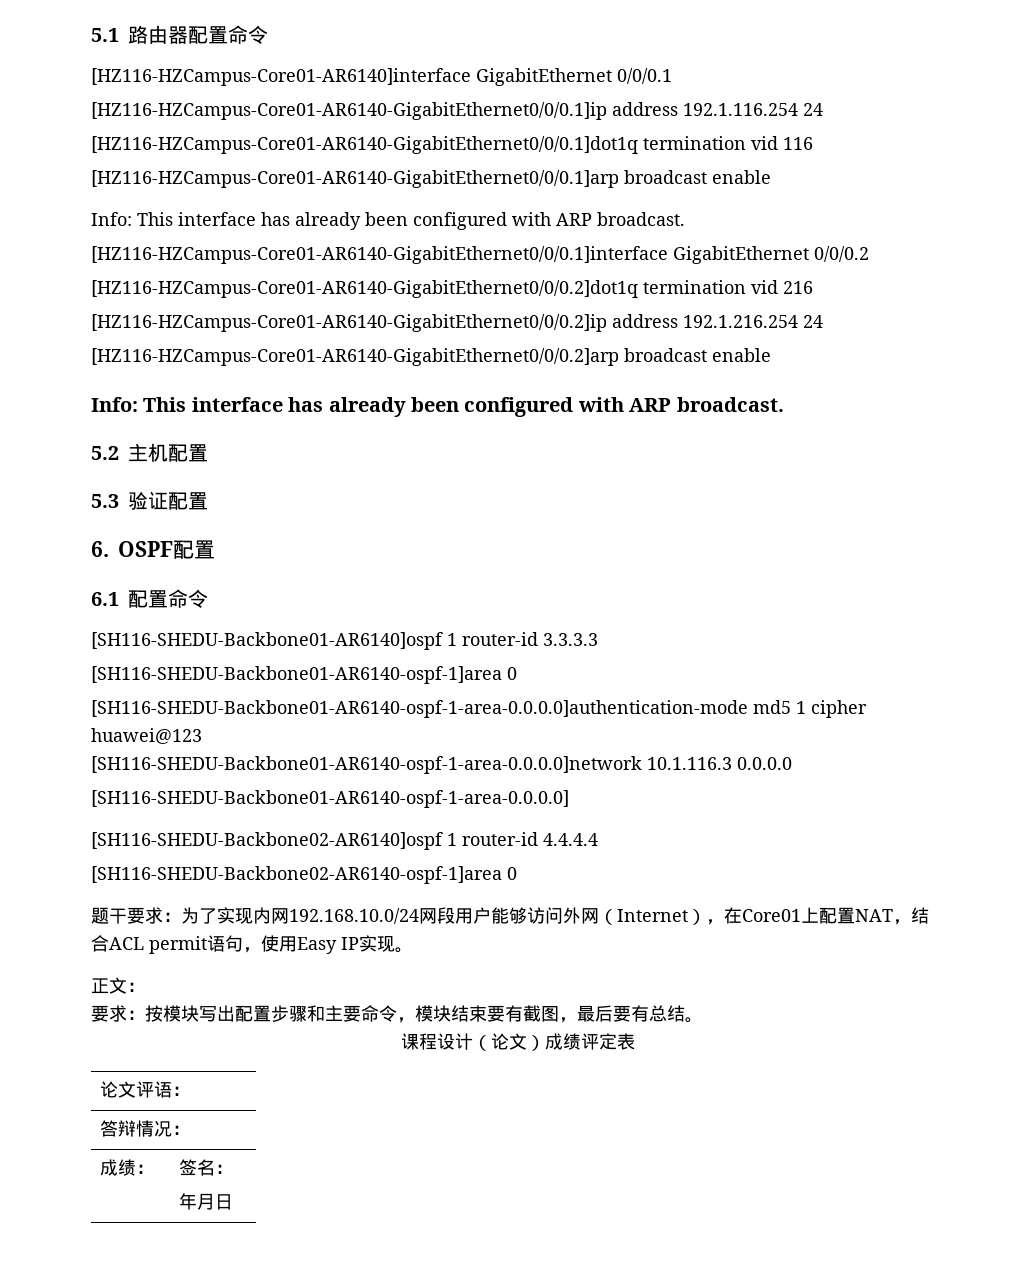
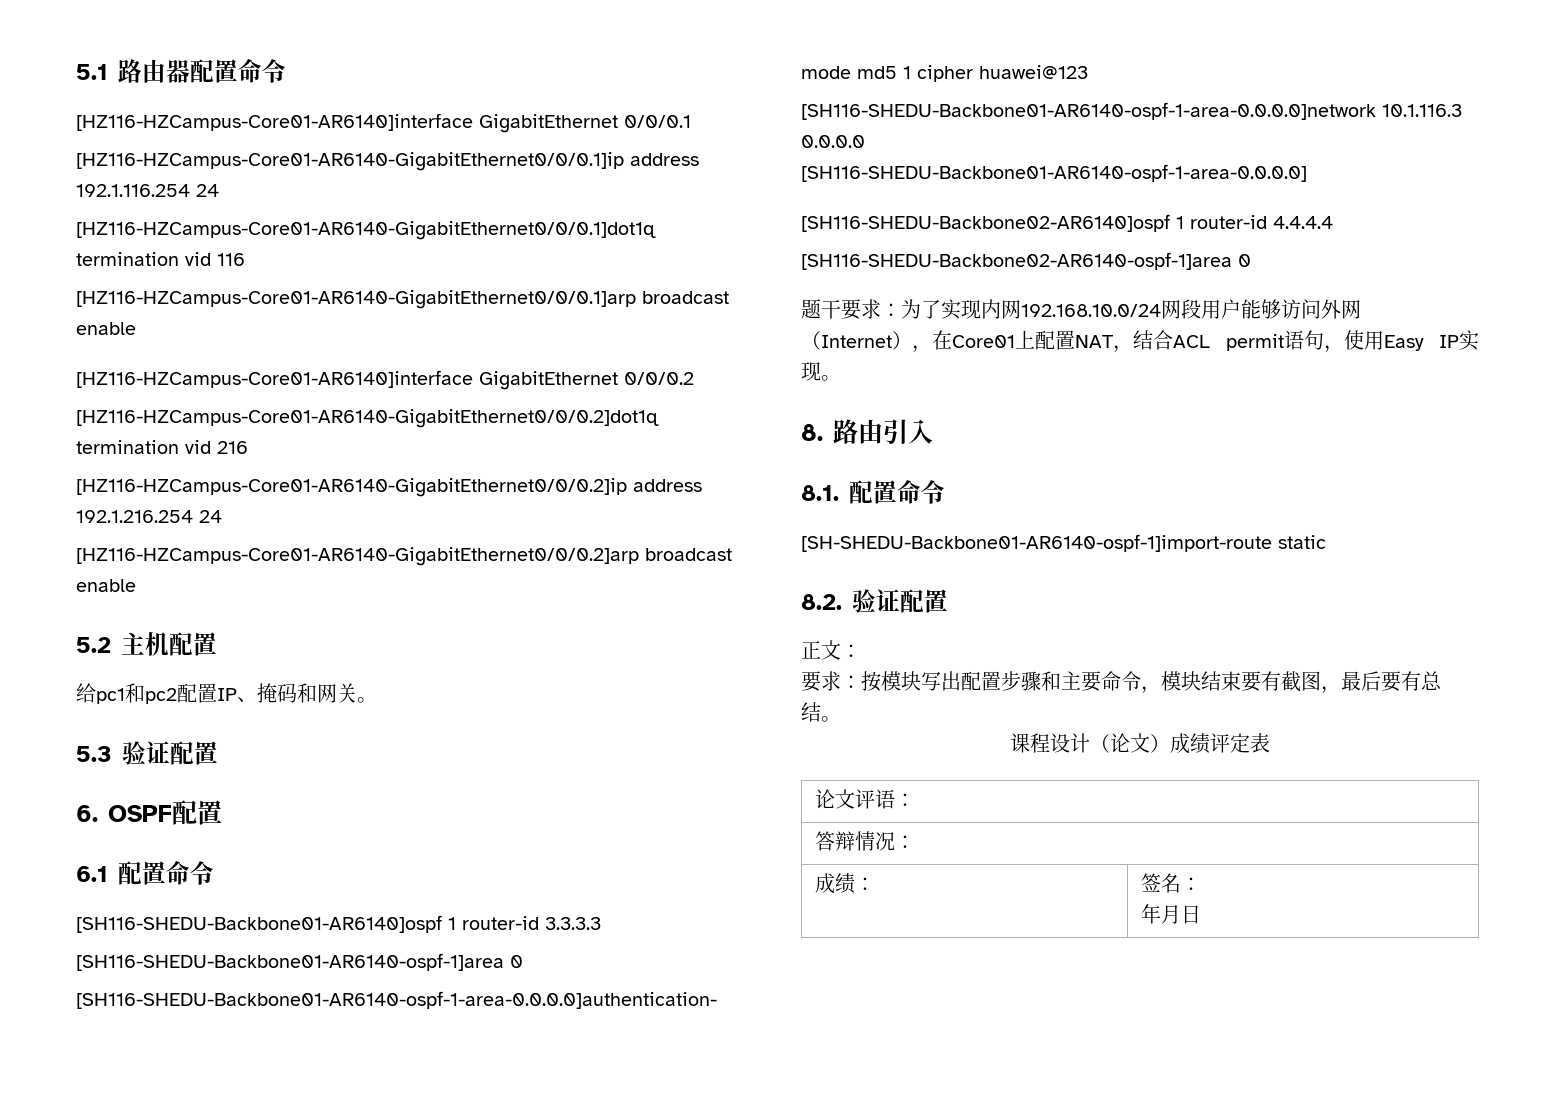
  [HZ116-HZCampus-Core01-AR6140-GigabitEthernet0/0/0.1]arp broadcast enable
- Info: This interface has already been configured with ARP broadcast.
- [HZ116-HZCampus-Core01-AR6140-GigabitEthernet0/0/0.1]interface GigabitEthernet 0/0/0.2
+ [HZ116-HZCampus-Core01-AR6140]interface GigabitEthernet 0/0/0.2
  [HZ116-HZCampus-Core01-AR6140-GigabitEthernet0/0/0.2]arp broadcast enable
- Info: This interface has already been configured with ARP broadcast.
  5.2主机配置
+ 给pc1和pc2配置IP、掩码和网关。
+ 8.路由引入
+ 8.1.配置命令
+ [SH-SHEDU-Backbone01-AR6140-ospf-1]import-route static
+ 8.2.验证配置

